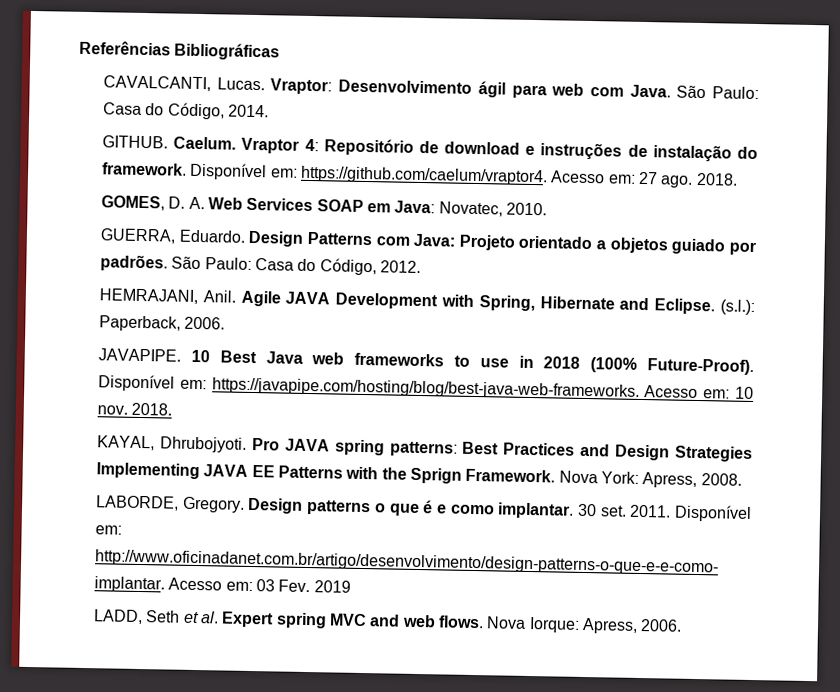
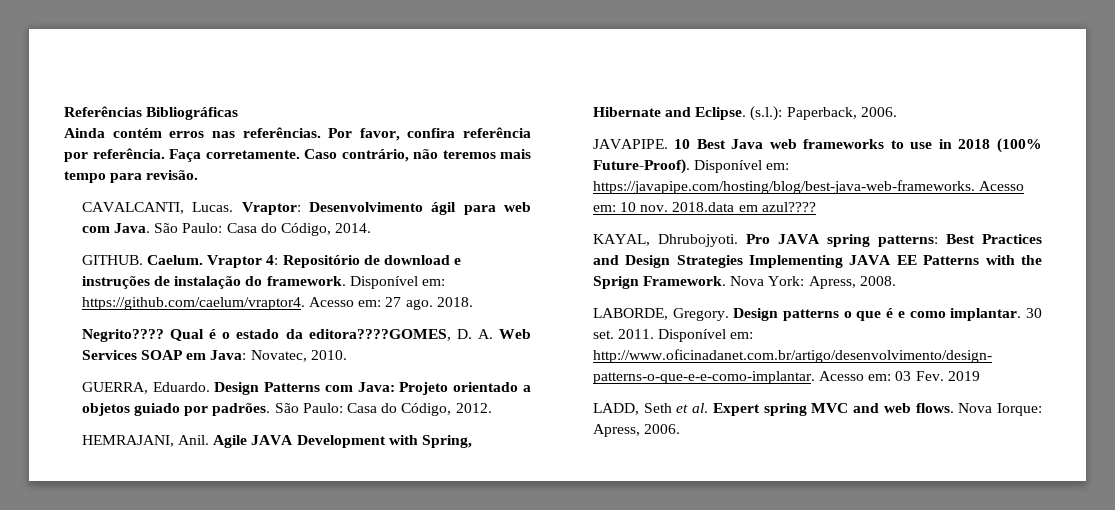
+ Ainda contém erros nas referências. Por favor, confira referência por referência. Faça corretamente. Caso contrário, não teremos mais tempo para revisão.
- GOMES, D. A. Web Services SOAP em Java: Novatec, 2010.
+ Negrito???? Qual é o estado da editora????GOMES, D. A. Web Services SOAP em Java: Novatec, 2010.
- Disponível em: https://javapipe.com/hosting/blog/best-java-web-frameworks. Acesso em: 10 nov. 2018.
+ Disponível em: https://javapipe.com/hosting/blog/best-java-web-frameworks. Acesso em: 10 nov. 2018.data em azul????

